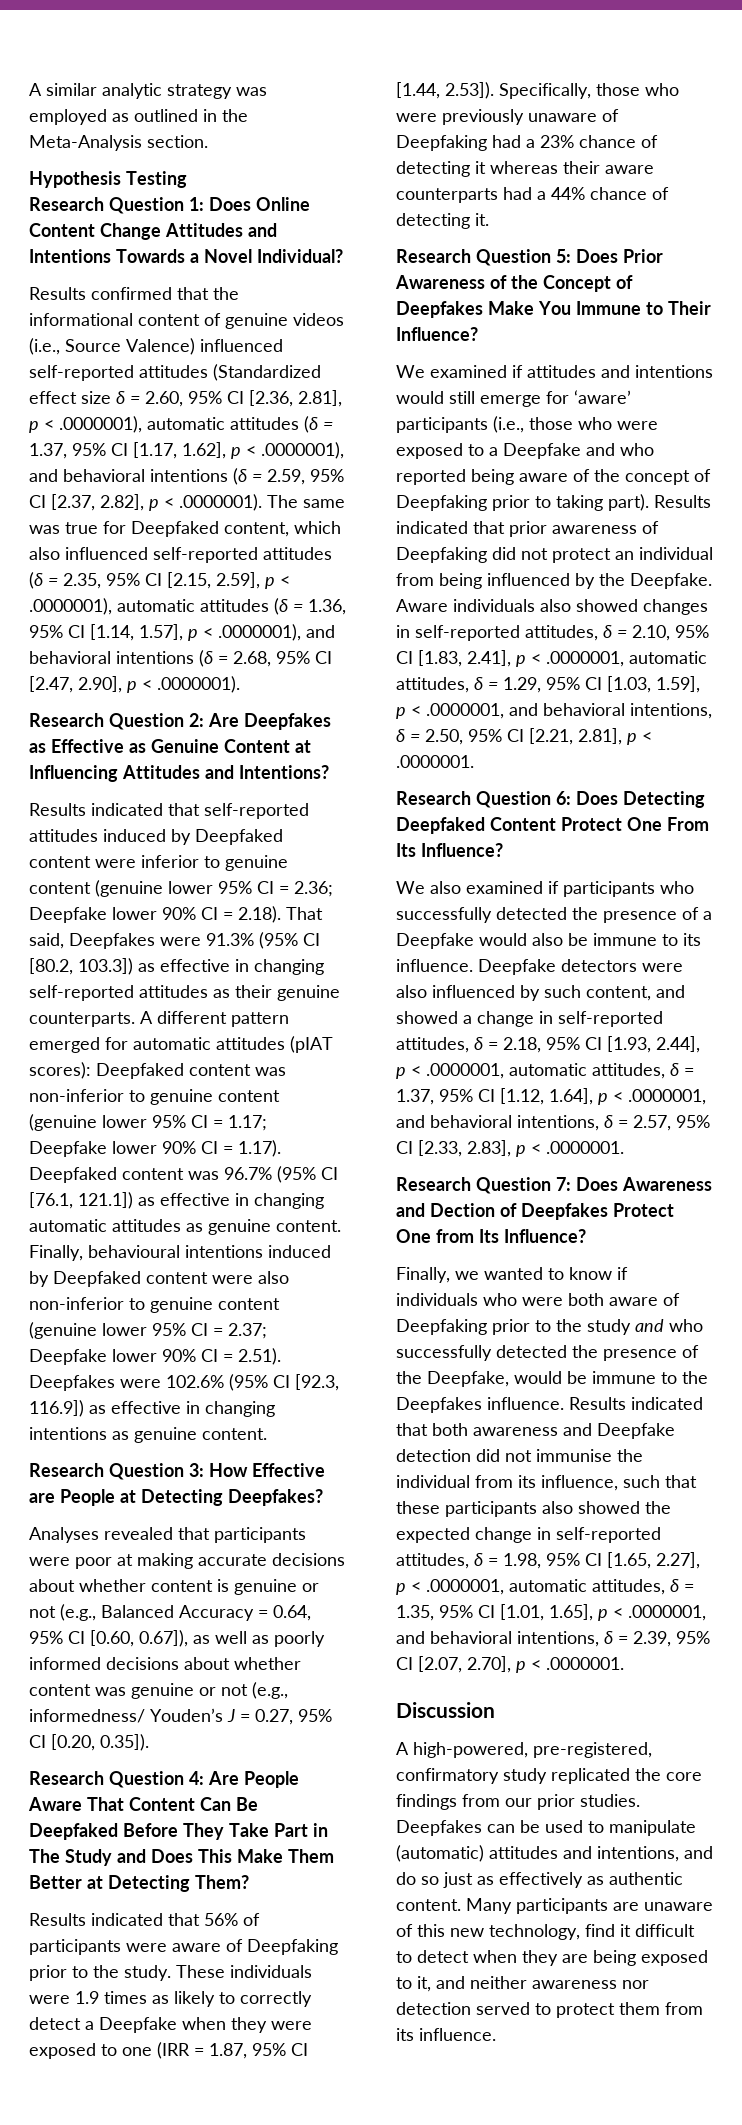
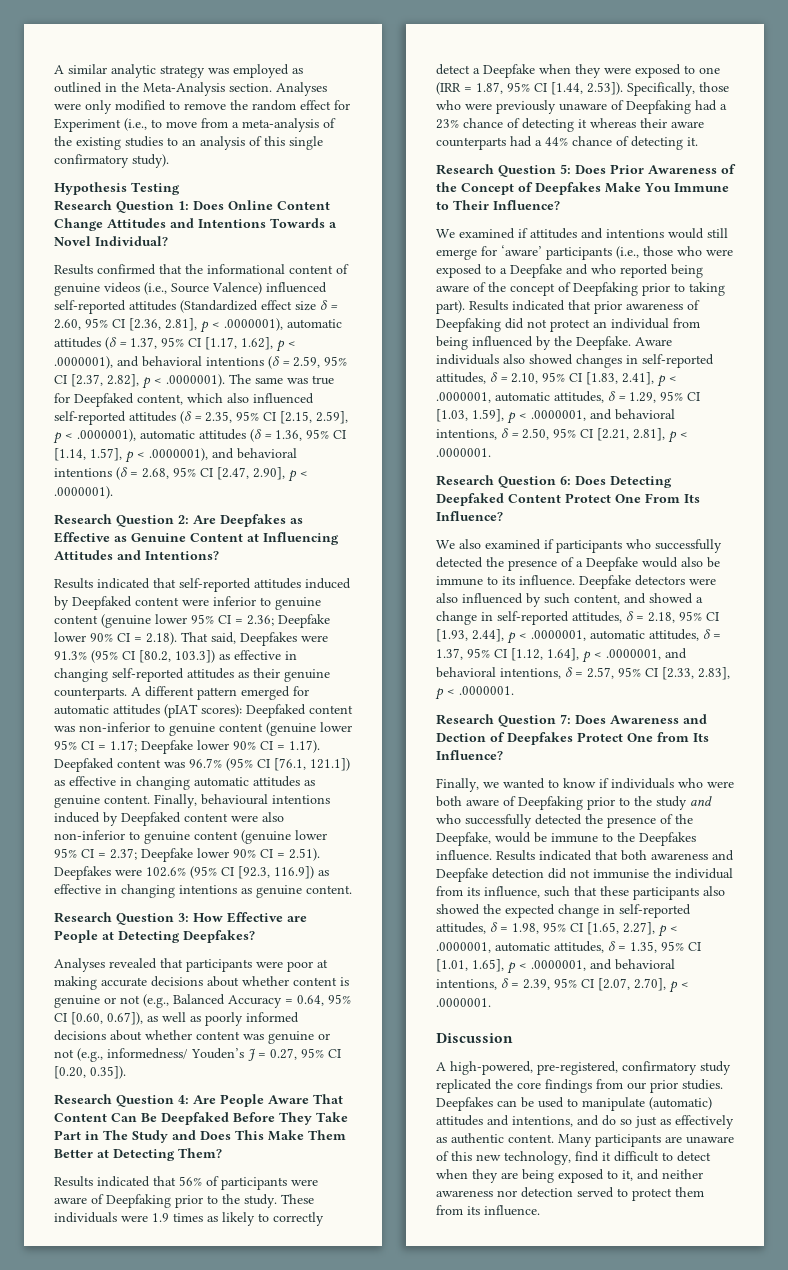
+ Analyses were only modified to remove the random effect for Experiment (i.e., to move from a meta-analysis of the existing studies to an analysis of this single confirmatory study).

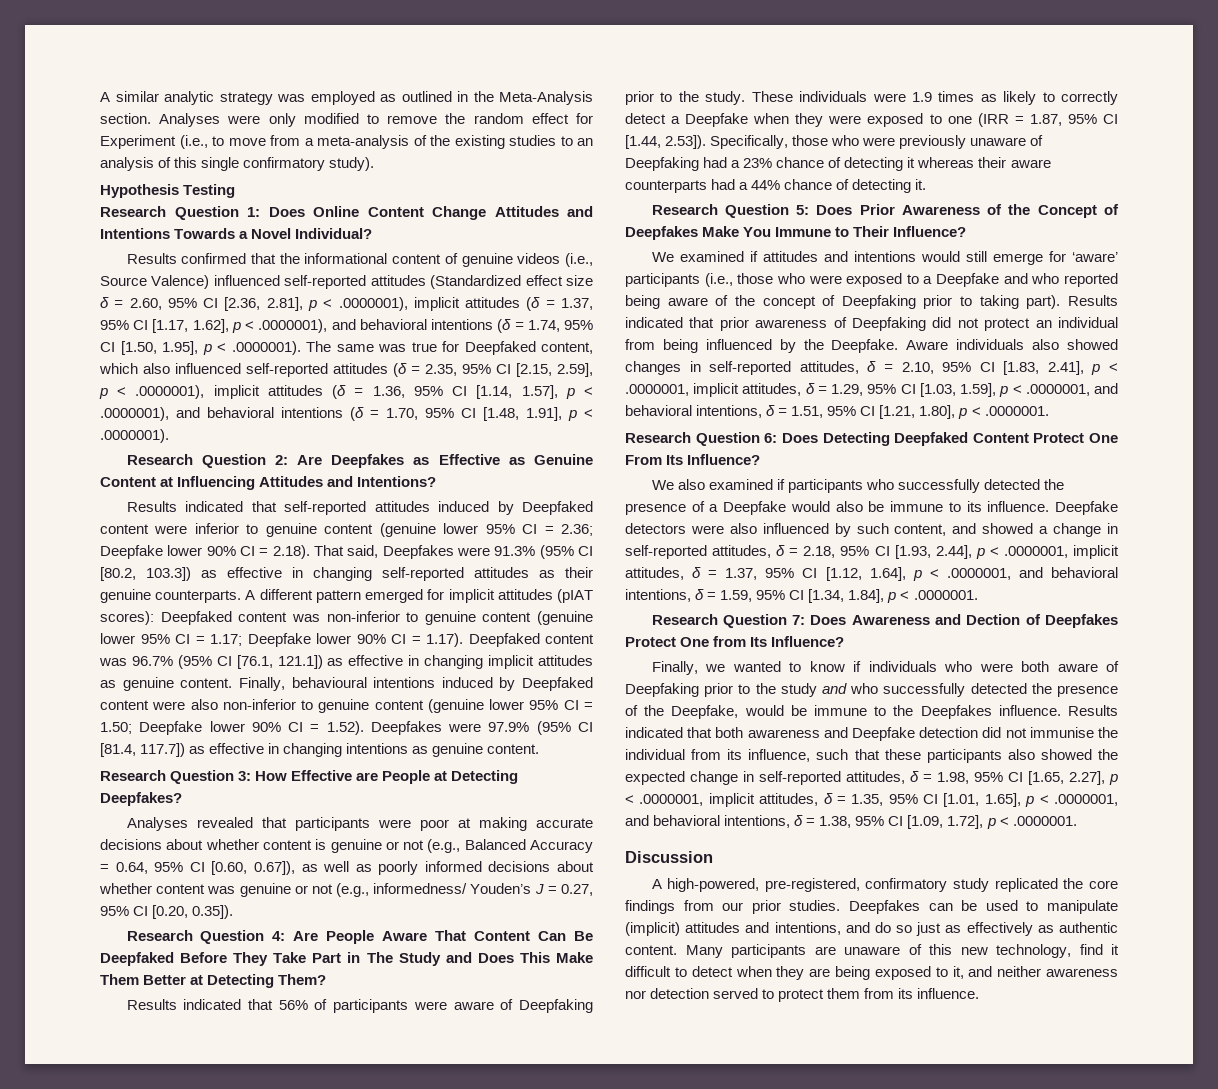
- Results confirmed that the informational content of genuine videos (i.e., Source Valence) influenced self-reported attitudes (Standardized effect size δ = 2.60, 95% CI [2.36, 2.81], p < .0000001), automatic attitudes (δ = 1.37, 95% CI [1.17, 1.62], p < .0000001), and behavioral intentions (δ = 2.59, 95% CI [2.37, 2.82], p < .0000001). The same was true for Deepfaked content, which also influenced self-reported attitudes (δ = 2.35, 95% CI [2.15, 2.59], p < .0000001), automatic attitudes (δ = 1.36, 95% CI [1.14, 1.57], p < .0000001), and behavioral intentions (δ = 2.68, 95% CI [2.47, 2.90], p < .0000001).
+ Results confirmed that the informational content of genuine videos (i.e., Source Valence) influenced self-reported attitudes (Standardized effect size δ = 2.60, 95% CI [2.36, 2.81], p < .0000001), implicit attitudes (δ = 1.37, 95% CI [1.17, 1.62], p < .0000001), and behavioral intentions (δ = 1.74, 95% CI [1.50, 1.95], p < .0000001). The same was true for Deepfaked content, which also influenced self-reported attitudes (δ = 2.35, 95% CI [2.15, 2.59], p < .0000001), implicit attitudes (δ = 1.36, 95% CI [1.14, 1.57], p < .0000001), and behavioral intentions (δ = 1.70, 95% CI [1.48, 1.91], p < .0000001).
- A different pattern emerged for automatic attitudes (pIAT scores): Deepfaked content was non-inferior to genuine content (genuine lower 95% CI = 1.17; Deepfake lower 90% CI = 1.17). Deepfaked content was 96.7% (95% CI [76.1, 121.1]) as effective in changing automatic attitudes as genuine content.
+ A different pattern emerged for implicit attitudes (pIAT scores): Deepfaked content was non-inferior to genuine content (genuine lower 95% CI = 1.17; Deepfake lower 90% CI = 1.17). Deepfaked content was 96.7% (95% CI [76.1, 121.1]) as effective in changing implicit attitudes as genuine content.
- Finally, behavioural intentions induced by Deepfaked content were also non-inferior to genuine content (genuine lower 95% CI = 2.37; Deepfake lower 90% CI = 2.51). Deepfakes were 102.6% (95% CI [92.3, 116.9]) as effective in changing intentions as genuine content.
+ Finally, behavioural intentions induced by Deepfaked content were also non-inferior to genuine content (genuine lower 95% CI = 1.50; Deepfake lower 90% CI = 1.52). Deepfakes were 97.9% (95% CI [81.4, 117.7]) as effective in changing intentions as genuine content.
- Aware individuals also showed changes in self-reported attitudes, δ = 2.10, 95% CI [1.83, 2.41], p < .0000001, automatic attitudes, δ = 1.29, 95% CI [1.03, 1.59], p < .0000001, and behavioral intentions, δ = 2.50, 95% CI [2.21, 2.81], p < .0000001.
+ Aware individuals also showed changes in self-reported attitudes, δ = 2.10, 95% CI [1.83, 2.41], p < .0000001, implicit attitudes, δ = 1.29, 95% CI [1.03, 1.59], p < .0000001, and behavioral intentions, δ = 1.51, 95% CI [1.21, 1.80], p < .0000001.
- Deepfake detectors were also influenced by such content, and showed a change in self-reported attitudes, δ = 2.18, 95% CI [1.93, 2.44], p < .0000001, automatic attitudes, δ = 1.37, 95% CI [1.12, 1.64], p < .0000001, and behavioral intentions, δ = 2.57, 95% CI [2.33, 2.83], p < .0000001.
+ Deepfake detectors were also influenced by such content, and showed a change in self-reported attitudes, δ = 2.18, 95% CI [1.93, 2.44], p < .0000001, implicit attitudes, δ = 1.37, 95% CI [1.12, 1.64], p < .0000001, and behavioral intentions, δ = 1.59, 95% CI [1.34, 1.84], p < .0000001.
- Results indicated that both awareness and Deepfake detection did not immunise the individual from its influence, such that these participants also showed the expected change in self-reported attitudes, δ = 1.98, 95% CI [1.65, 2.27], p < .0000001, automatic attitudes, δ = 1.35, 95% CI [1.01, 1.65], p < .0000001, and behavioral intentions, δ = 2.39, 95% CI [2.07, 2.70], p < .0000001.
+ Results indicated that both awareness and Deepfake detection did not immunise the individual from its influence, such that these participants also showed the expected change in self-reported attitudes, δ = 1.98, 95% CI [1.65, 2.27], p < .0000001, implicit attitudes, δ = 1.35, 95% CI [1.01, 1.65], p < .0000001, and behavioral intentions, δ = 1.38, 95% CI [1.09, 1.72], p < .0000001.
- Deepfakes can be used to manipulate (automatic) attitudes and intentions, and do so just as effectively as authentic content.
+ Deepfakes can be used to manipulate (implicit) attitudes and intentions, and do so just as effectively as authentic content.

